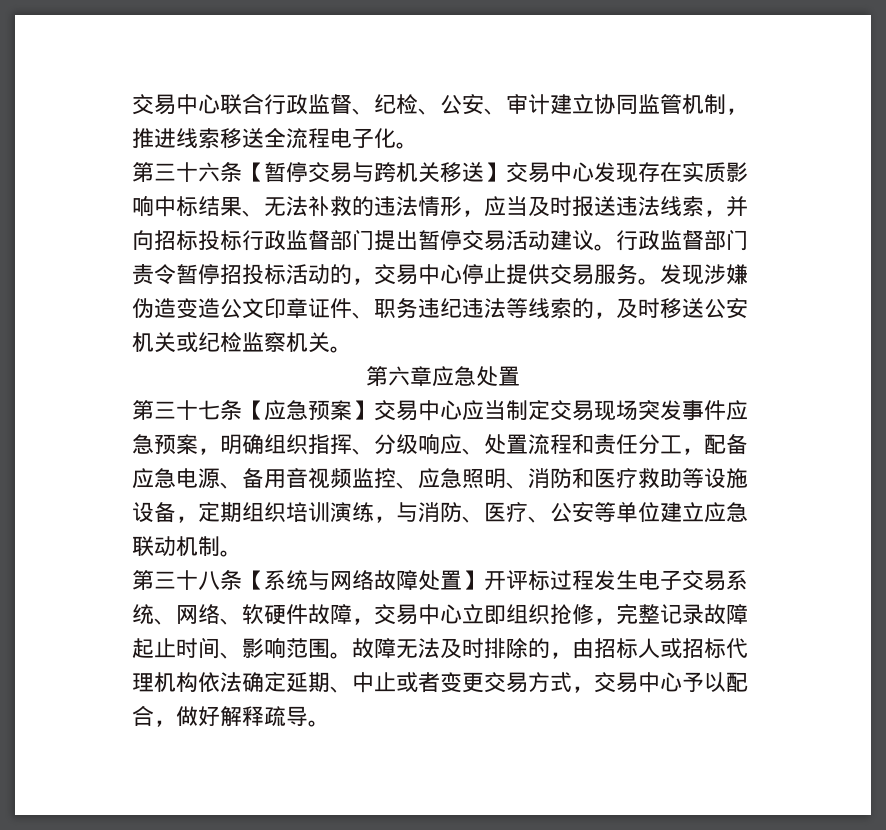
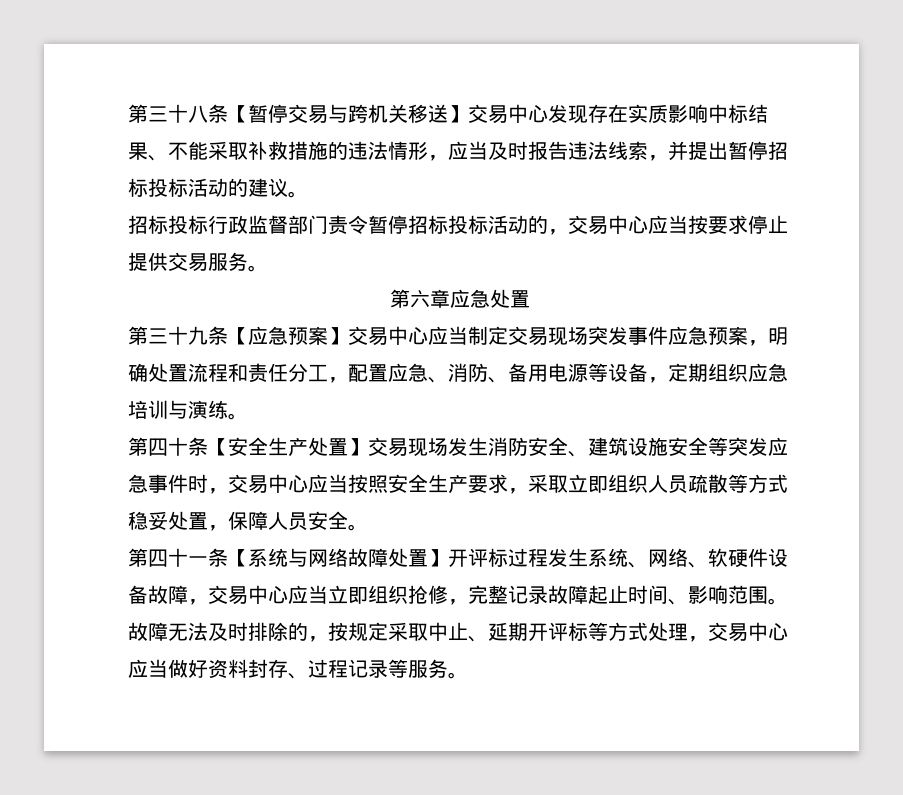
- 交易中心联合行政监督、纪检、公安、审计建立协同监管机制，推进线索移送全流程电子化。
- 第三十六条【暂停交易与跨机关移送】交易中心发现存在实质影响中标结果、无法补救的违法情形，应当及时报送违法线索，并向招标投标行政监督部门提出暂停交易活动建议。行政监督部门责令暂停招投标活动的，交易中心停止提供交易服务。发现涉嫌伪造变造公文印章证件、职务违纪违法等线索的，及时移送公安机关或纪检监察机关。
+ 第三十八条【暂停交易与跨机关移送】交易中心发现存在实质影响中标结果、不能采取补救措施的违法情形，应当及时报告违法线索，并提出暂停招标投标活动的建议。
+ 招标投标行政监督部门责令暂停招标投标活动的，交易中心应当按要求停止提供交易服务。
- 第三十七条【应急预案】交易中心应当制定交易现场突发事件应急预案，明确组织指挥、分级响应、处置流程和责任分工，配备应急电源、备用音视频监控、应急照明、消防和医疗救助等设施设备，定期组织培训演练，与消防、医疗、公安等单位建立应急联动机制。
- 第三十八条【系统与网络故障处置】开评标过程发生电子交易系统、网络、软硬件故障，交易中心立即组织抢修，完整记录故障起止时间、影响范围。
+ 第三十九条【应急预案】交易中心应当制定交易现场突发事件应急预案，明确处置流程和责任分工，配置应急、消防、备用电源等设备，定期组织应急培训与演练。
+ 第四十条【安全生产处置】交易现场发生消防安全、建筑设施安全等突发应急事件时，交易中心应当按照安全生产要求，采取立即组织人员疏散等方式稳妥处置，保障人员安全。
+ 第四十一条【系统与网络故障处置】开评标过程发生系统、网络、软硬件设备故障，交易中心应当立即组织抢修，完整记录故障起止时间、影响范围。
- 故障无法及时排除的，由招标人或招标代理机构依法确定延期、中止或者变更交易方式，交易中心予以配合，做好解释疏导。
+ 故障无法及时排除的，按规定采取中止、延期开评标等方式处理，交易中心应当做好资料封存、过程记录等服务。

